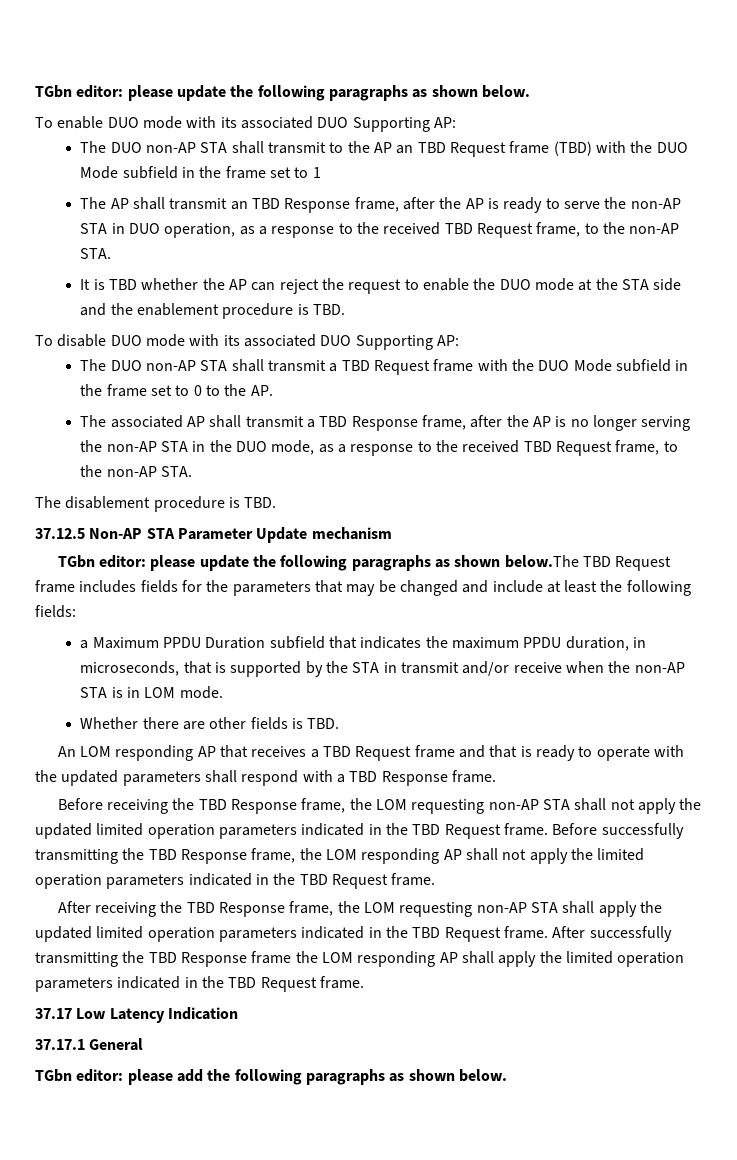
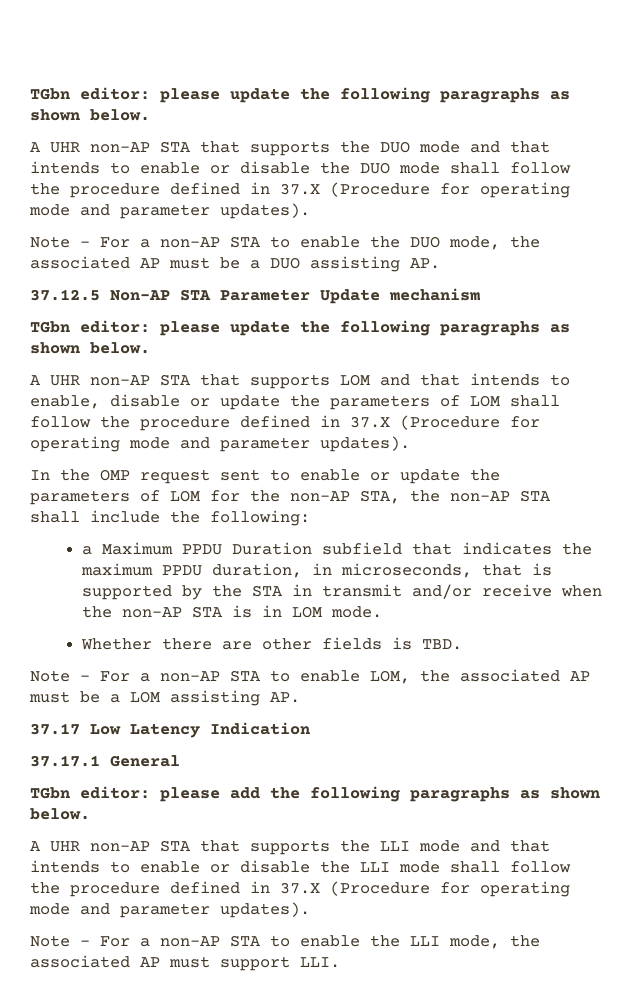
- To enable DUO mode with its associated DUO Supporting AP:
- The DUO non-AP STA shall transmit to the AP an TBD Request frame (TBD) with the DUO Mode subfield in the frame set to 1
- The AP shall transmit an TBD Response frame, after the AP is ready to serve the non-AP STA in DUO operation, as a response to the received TBD Request frame, to the non-AP STA.
- It is TBD whether the AP can reject the request to enable the DUO mode at the STA side and the enablement procedure is TBD.
- To disable DUO mode with its associated DUO Supporting AP:
- The DUO non-AP STA shall transmit a TBD Request frame with the DUO Mode subfield in the frame set to 0 to the AP.
- The associated AP shall transmit a TBD Response frame, after the AP is no longer serving the non-AP STA in the DUO mode, as a response to the received TBD Request frame, to the non-AP STA.
- The disablement procedure is TBD.
+ A UHR non-AP STA that supports the DUO mode and that intends to enable or disable the DUO mode shall follow the procedure defined in 37.X (Procedure for operating mode and parameter updates).
+ Note – For a non-AP STA to enable the DUO mode, the associated AP must be a DUO assisting AP.
  37.12.5 Non-AP STA Parameter Update mechanism
- TGbn editor: please update the following paragraphs as shown below.The TBD Request frame includes fields for the parameters that may be changed and include at least the following fields:
+ TGbn editor: please update the following paragraphs as shown below.
+ A UHR non-AP STA that supports LOM and that intends to enable, disable or update the parameters of LOM shall follow the procedure defined in 37.X (Procedure for operating mode and parameter updates).
+ In the OMP request sent to enable or update the parameters of LOM for the non-AP STA, the non-AP STA shall include the following:
- An LOM responding AP that receives a TBD Request frame and that is ready to operate with the updated parameters shall respond with a TBD Response frame.
- Before receiving the TBD Response frame, the LOM requesting non-AP STA shall not apply the updated limited operation parameters indicated in the TBD Request frame. Before successfully transmitting the TBD Response frame, the LOM responding AP shall not apply the limited operation parameters indicated in the TBD Request frame.
- After receiving the TBD Response frame, the LOM requesting non-AP STA shall apply the updated limited operation parameters indicated in the TBD Request frame. After successfully transmitting the TBD Response frame the LOM responding AP shall apply the limited operation parameters indicated in the TBD Request frame.
+ Note – For a non-AP STA to enable LOM, the associated AP must be a LOM assisting AP.
+ A UHR non-AP STA that supports the LLI mode and that intends to enable or disable the LLI mode shall follow the procedure defined in 37.X (Procedure for operating mode and parameter updates).
+ Note – For a non-AP STA to enable the LLI mode, the associated AP must support LLI.

